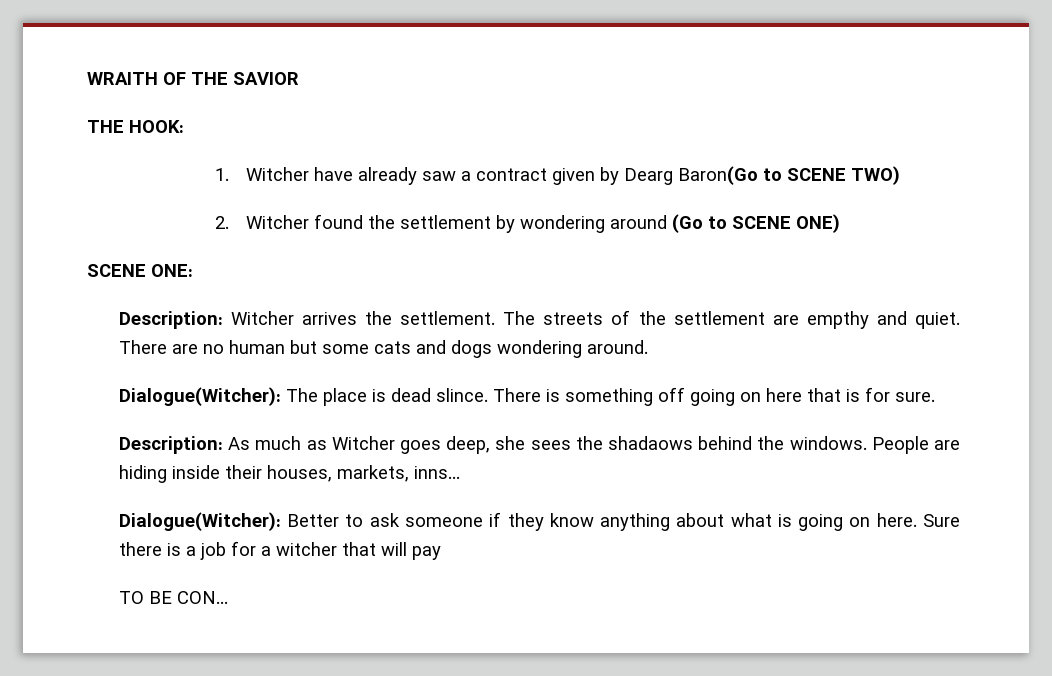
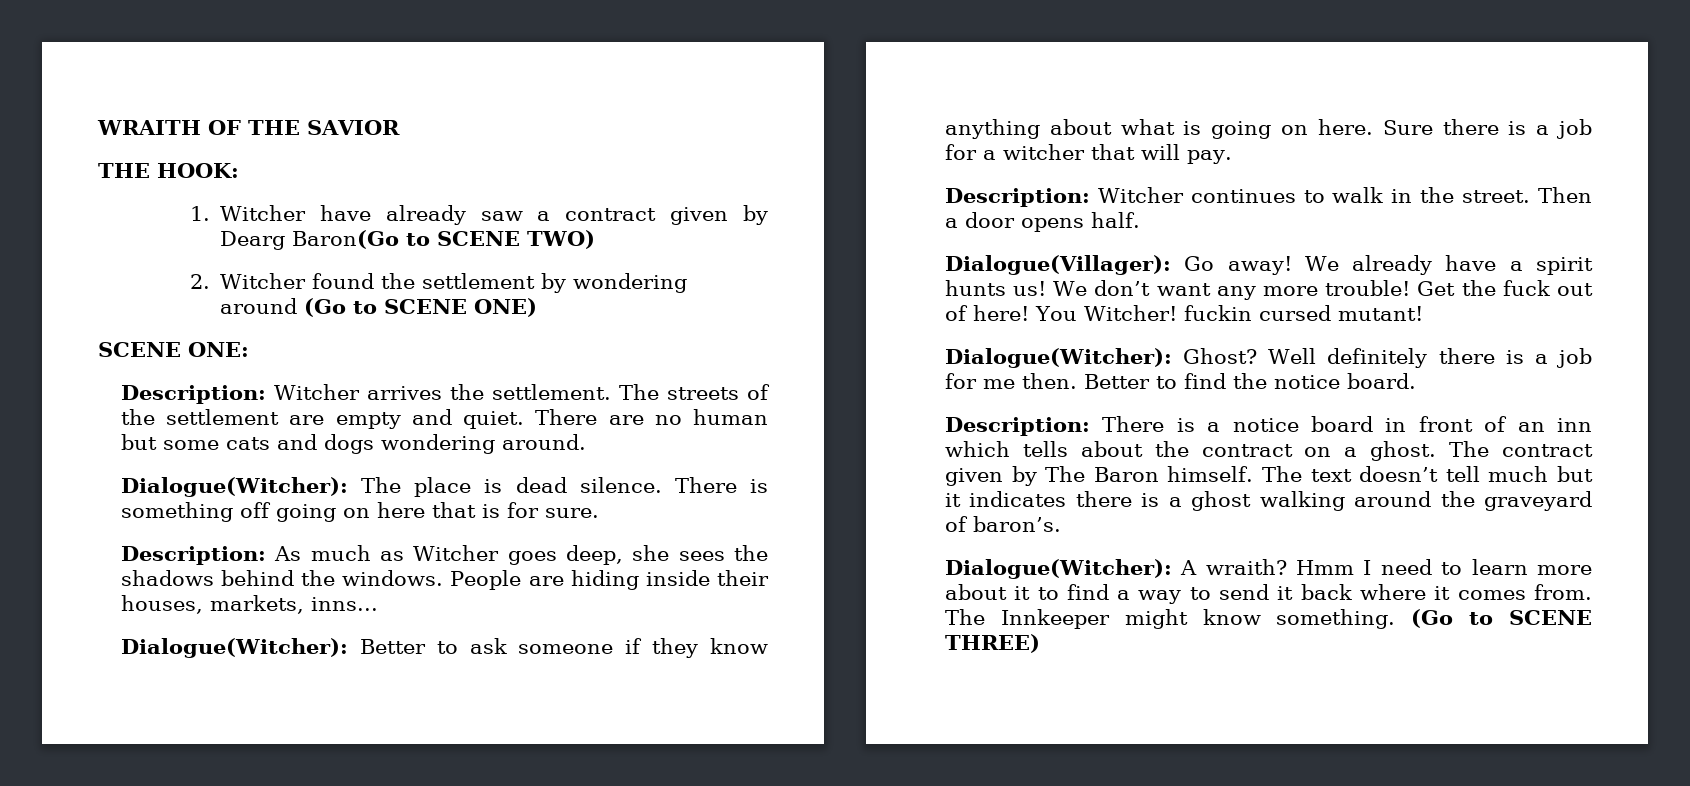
- The streets of the settlement are empthy and quiet.
+ The streets of the settlement are empty and quiet.
- Dialogue(Witcher): The place is dead slince.
+ Dialogue(Witcher): The place is dead silence.
- Description: As much as Witcher goes deep, she sees the shadaows behind the windows.
+ Description: As much as Witcher goes deep, she sees the shadows behind the windows.
- Sure there is a job for a witcher that will pay
- TO BE CON...
+ Sure there is a job for a witcher that will pay.
+ Description: Witcher continues to walk in the street. Then a door opens half.
+ Dialogue(Villager): Go away! We already have a spirit hunts us! We don’t want any more trouble! Get the fuck out of here! You Witcher! fuckin cursed mutant!
+ Dialogue(Witcher): Ghost? Well definitely there is a job for me then. Better to find the notice board.
+ Description: There is a notice board in front of an inn which tells about the contract on a ghost. The contract given by The Baron himself. The text doesn’t tell much but it indicates there is a ghost walking around the graveyard of baron’s.
+ Dialogue(Witcher): A wraith? Hmm I need to learn more about it to find a way to send it back where it comes from. The Innkeeper might know something. (Go to SCENE THREE)

